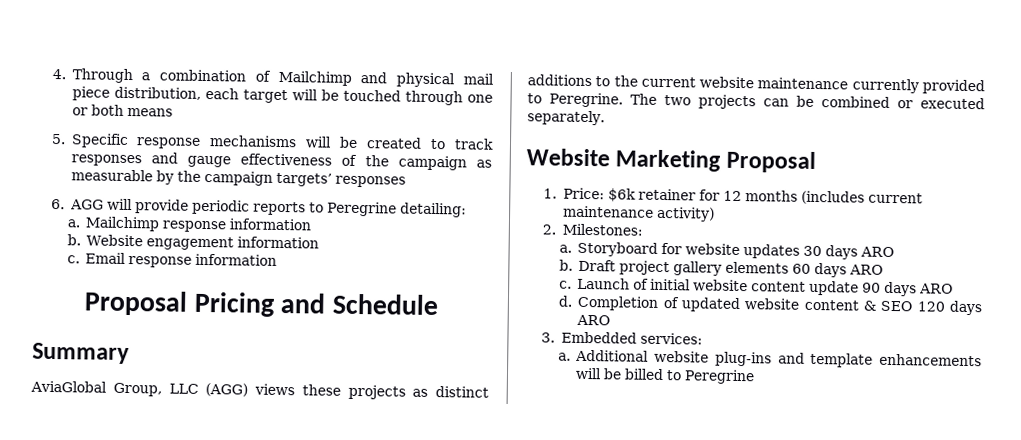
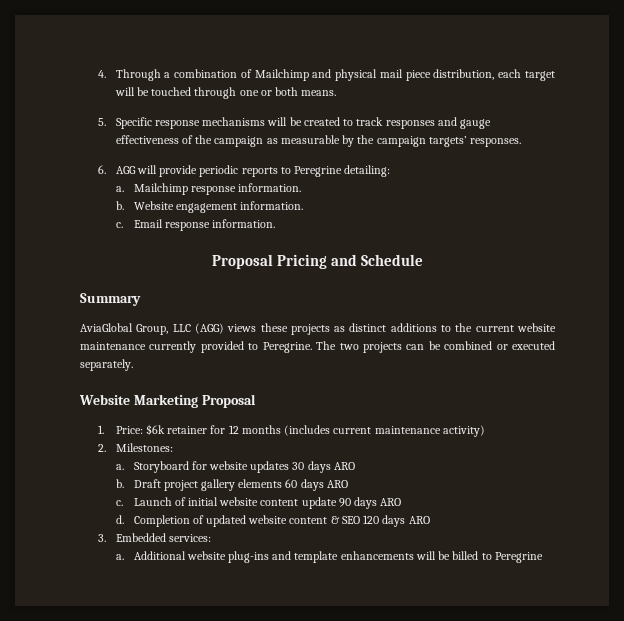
- 4. Through a combination of Mailchimp and physical mail piece distribution, each target will be touched through one or both means
+ 4. Through a combination of Mailchimp and physical mail piece distribution, each target will be touched through one or both means.
- 5. Specific response mechanisms will be created to track responses and gauge effectiveness of the campaign as measurable by the campaign targets’ responses
+ 5. Specific response mechanisms will be created to track responses and gauge effectiveness of the campaign as measurable by the campaign targets’ responses.
- Mailchimp response information
+ Mailchimp response information.
- Website engagement information
+ Website engagement information.
- Email response information
+ Email response information.

